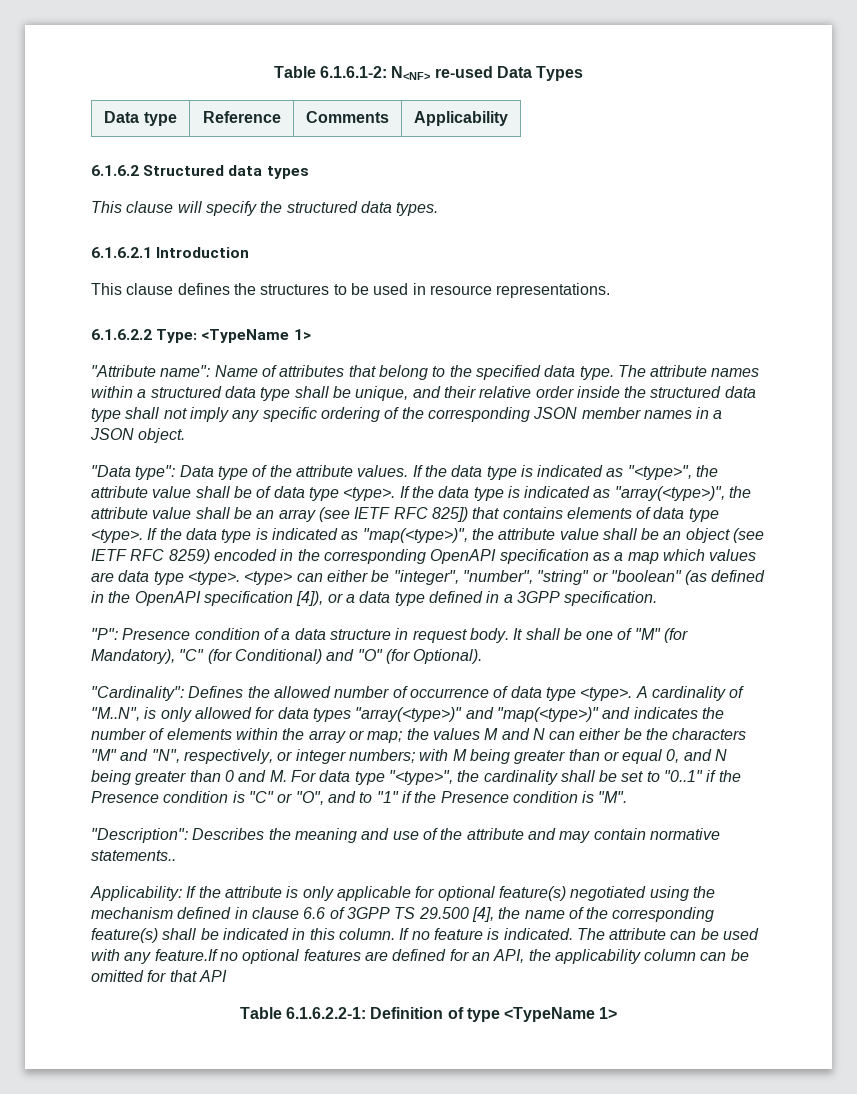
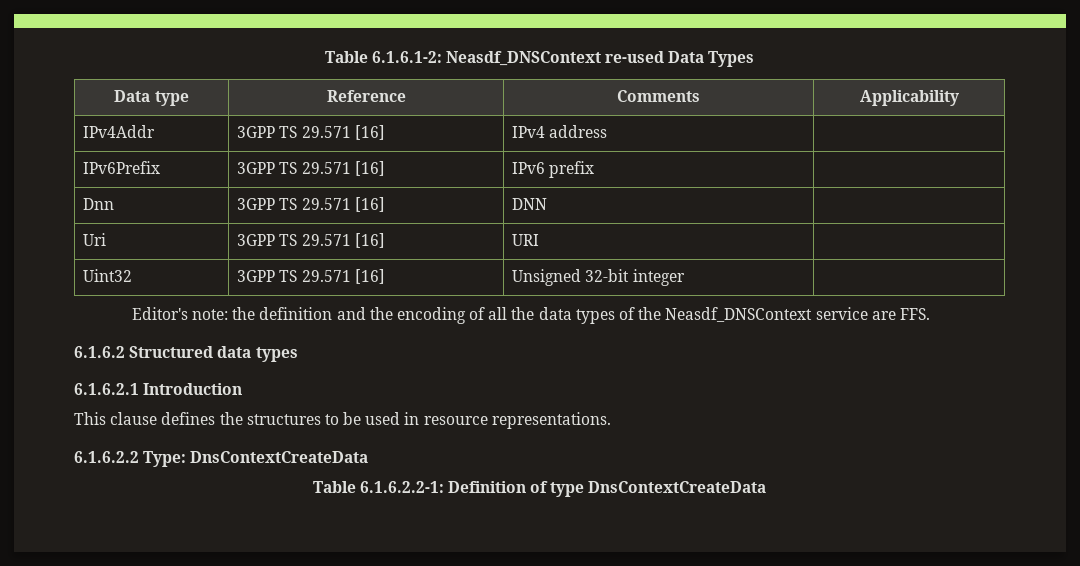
- Table 6.1.6.1-2: N<NF> re-used Data Types
+ Table 6.1.6.1-2: Neasdf_DNSContext re-used Data Types
+ IPv4Addr | 3GPP TS 29.571 [16] | IPv4 address |
+ IPv6Prefix | 3GPP TS 29.571 [16] | IPv6 prefix |
+ Dnn | 3GPP TS 29.571 [16] | DNN |
+ Uri | 3GPP TS 29.571 [16] | URI |
+ Uint32 | 3GPP TS 29.571 [16] | Unsigned 32-bit integer |
+ Editor's note: the definition and the encoding of all the data types of the Neasdf_DNSContext service are FFS.
  6.1.6.2 Structured data types
- This clause will specify the structured data types.
- 6.1.6.2.2 Type: <TypeName 1>
- "Attribute name": Name of attributes that belong to the specified data type. The attribute names within a structured data type shall be unique, and their relative order inside the structured data type shall not imply any specific ordering of the corresponding JSON member names in a JSON object.
- "Data type": Data type of the attribute values. If the data type is indicated as "<type>", the attribute value shall be of data type <type>. If the data type is indicated as "array(<type>)", the attribute value shall be an array (see IETF RFC 825]) that contains elements of data type <type>. If the data type is indicated as "map(<type>)", the attribute value shall be an object (see IETF RFC 8259) encoded in the corresponding OpenAPI specification as a map which values are data type <type>. <type> can either be "integer", "number", "string" or "boolean" (as defined in the OpenAPI specification [4]), or a data type defined in a 3GPP specification.
- "P": Presence condition of a data structure in request body. It shall be one of "M" (for Mandatory), "C" (for Conditional) and "O" (for Optional).
- "Cardinality": Defines the allowed number of occurrence of data type <type>. A cardinality of "M..N", is only allowed for data types "array(<type>)" and "map(<type>)" and indicates the number of elements within the array or map; the values M and N can either be the characters "M" and "N", respectively, or integer numbers; with M being greater than or equal 0, and N being greater than 0 and M. For data type "<type>", the cardinality shall be set to "0..1" if the Presence condition is "C" or "O", and to "1" if the Presence condition is "M".
- "Description": Describes the meaning and use of the attribute and may contain normative statements..
- Applicability: If the attribute is only applicable for optional feature(s) negotiated using the mechanism defined in clause 6.6 of 3GPP TS 29.500 [4], the name of the corresponding feature(s) shall be indicated in this column. If no feature is indicated. The attribute can be used with any feature.If no optional features are defined for an API, the applicability column can be omitted for that API
+ 6.1.6.2.2 Type: DnsContextCreateData
- Table 6.1.6.2.2-1: Definition of type <TypeName 1>
+ Table 6.1.6.2.2-1: Definition of type DnsContextCreateData

